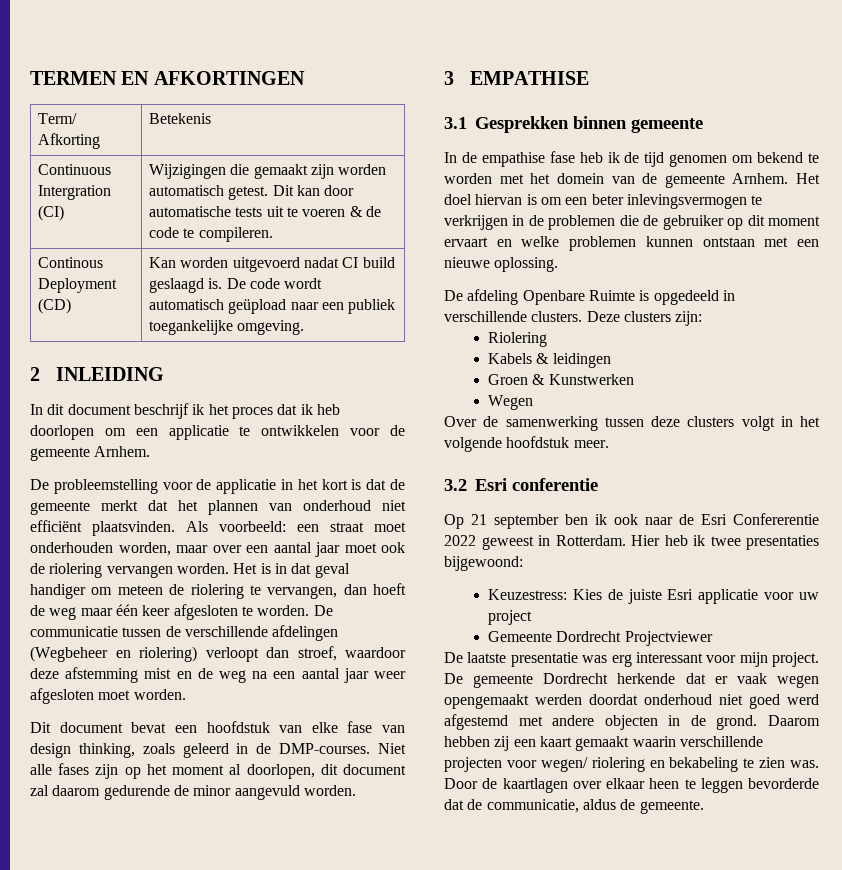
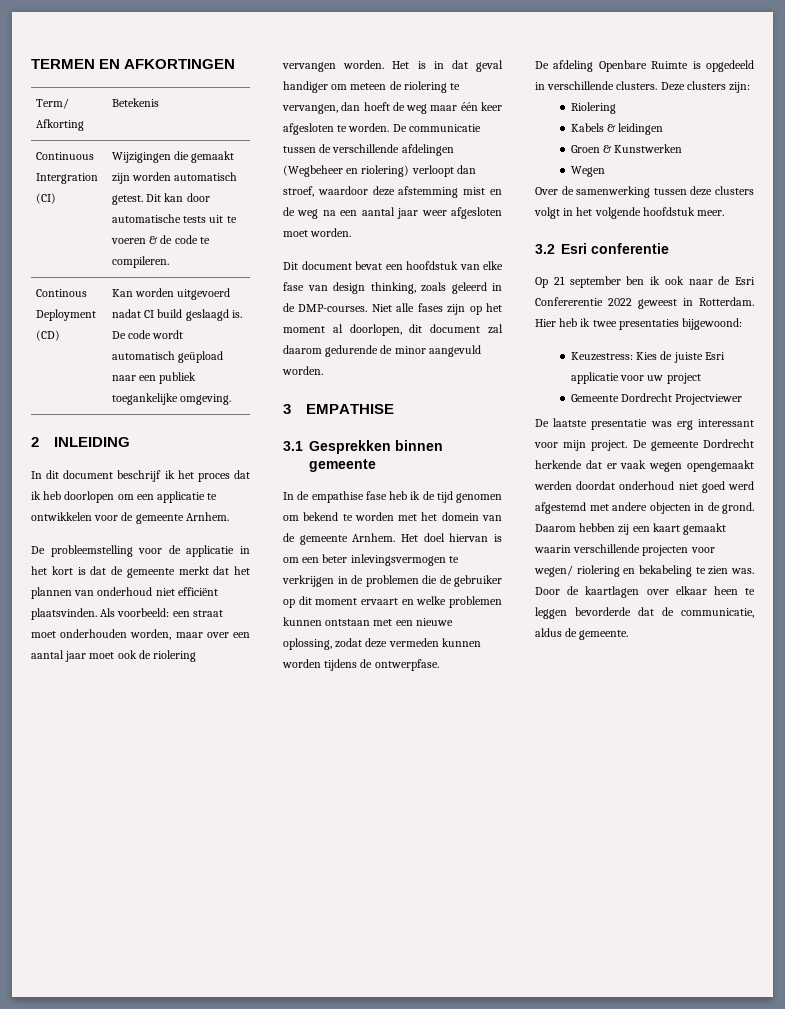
- Het doel hiervan is om een beter inlevingsvermogen te verkrijgen in de problemen die de gebruiker op dit moment ervaart en welke problemen kunnen ontstaan met een nieuwe oplossing.
+ Het doel hiervan is om een beter inlevingsvermogen te verkrijgen in de problemen die de gebruiker op dit moment ervaart en welke problemen kunnen ontstaan met een nieuwe oplossing, zodat deze vermeden kunnen worden tijdens de ontwerpfase.

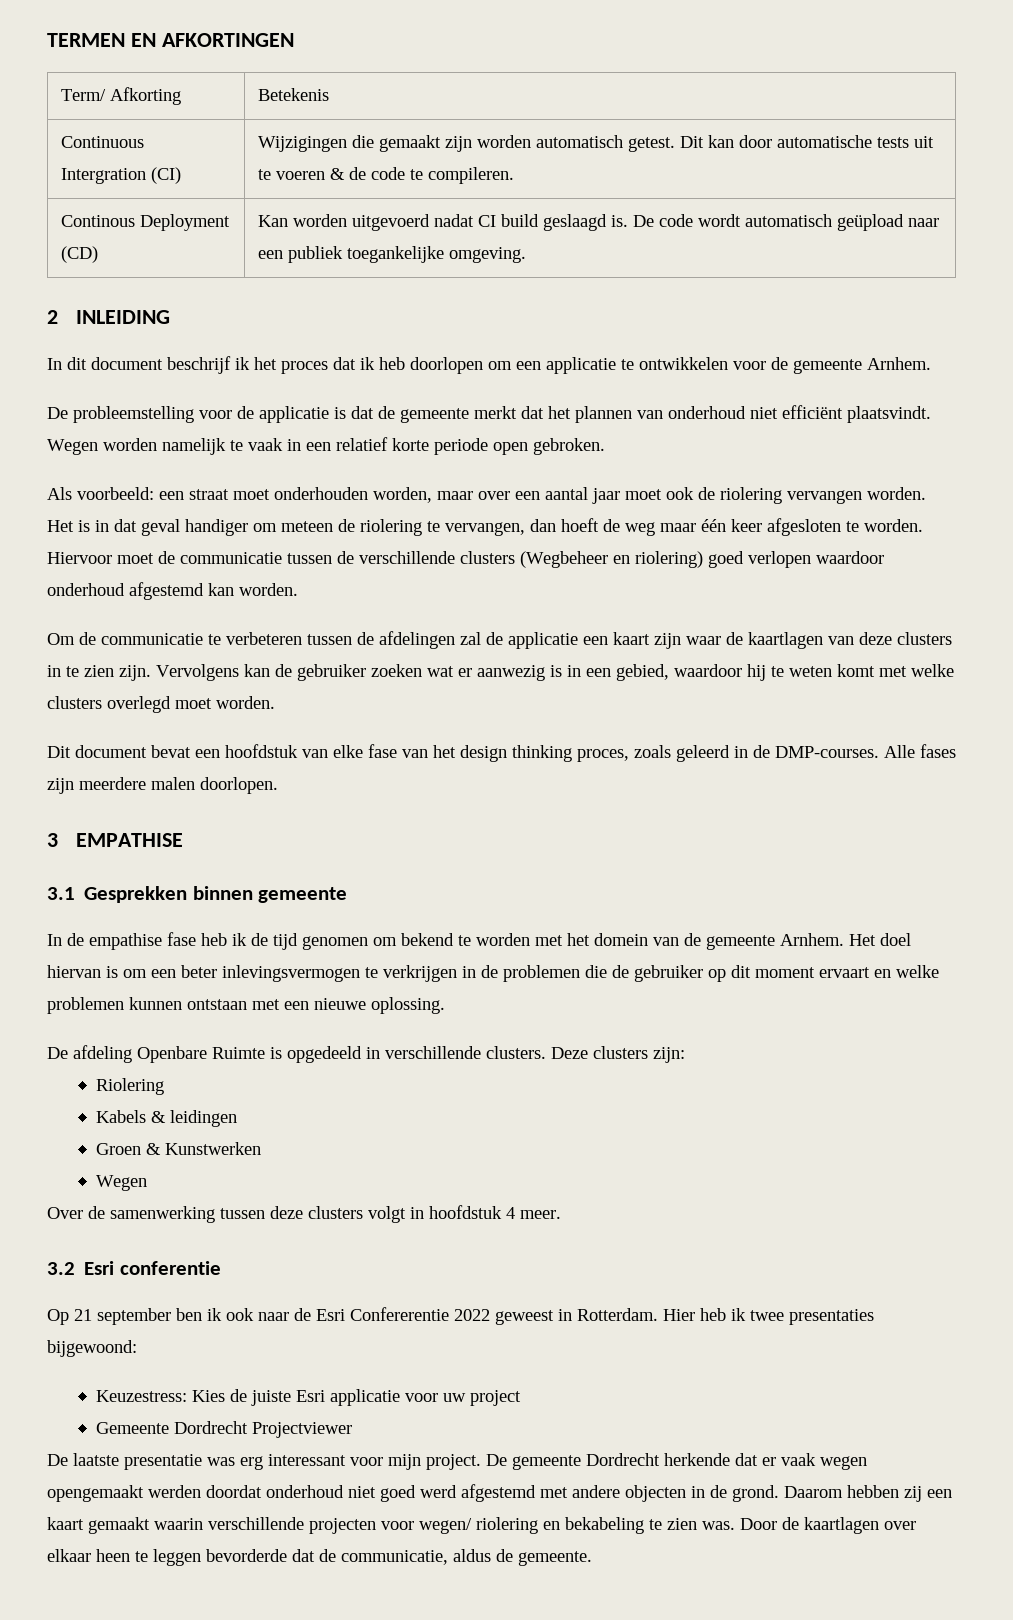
- De probleemstelling voor de applicatie in het kort is dat de gemeente merkt dat het plannen van onderhoud niet efficiënt plaatsvinden. Als voorbeeld: een straat moet onderhouden worden, maar over een aantal jaar moet ook de riolering vervangen worden.
+ De probleemstelling voor de applicatie is dat de gemeente merkt dat het plannen van onderhoud niet efficiënt plaatsvindt. Wegen worden namelijk te vaak in een relatief korte periode open gebroken.
+ Als voorbeeld: een straat moet onderhouden worden, maar over een aantal jaar moet ook de riolering vervangen worden.
- De communicatie tussen de verschillende afdelingen (Wegbeheer en riolering) verloopt dan stroef, waardoor deze afstemming mist en de weg na een aantal jaar weer afgesloten moet worden.
+ Hiervoor moet de communicatie tussen de verschillende clusters (Wegbeheer en riolering) goed verlopen waardoor onderhoud afgestemd kan worden.
+ Om de communicatie te verbeteren tussen de afdelingen zal de applicatie een kaart zijn waar de kaartlagen van deze clusters in te zien zijn. Vervolgens kan de gebruiker zoeken wat er aanwezig is in een gebied, waardoor hij te weten komt met welke clusters overlegd moet worden.
- Dit document bevat een hoofdstuk van elke fase van design thinking, zoals geleerd in de DMP-courses.
+ Dit document bevat een hoofdstuk van elke fase van het design thinking proces, zoals geleerd in de DMP-courses.
- Niet alle fases zijn op het moment al doorlopen, dit document zal daarom gedurende de minor aangevuld worden.
+ Alle fases zijn meerdere malen doorlopen.
- Het doel hiervan is om een beter inlevingsvermogen te verkrijgen in de problemen die de gebruiker op dit moment ervaart en welke problemen kunnen ontstaan met een nieuwe oplossing, zodat deze vermeden kunnen worden tijdens de ontwerpfase.
+ Het doel hiervan is om een beter inlevingsvermogen te verkrijgen in de problemen die de gebruiker op dit moment ervaart en welke problemen kunnen ontstaan met een nieuwe oplossing.
- Over de samenwerking tussen deze clusters volgt in het volgende hoofdstuk meer.
+ Over de samenwerking tussen deze clusters volgt in hoofdstuk 4 meer.

